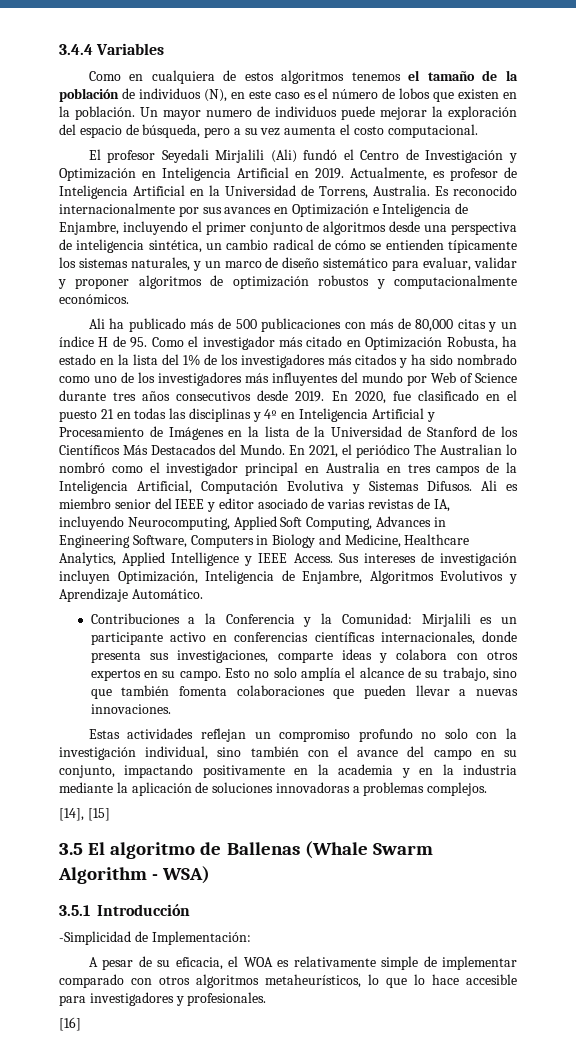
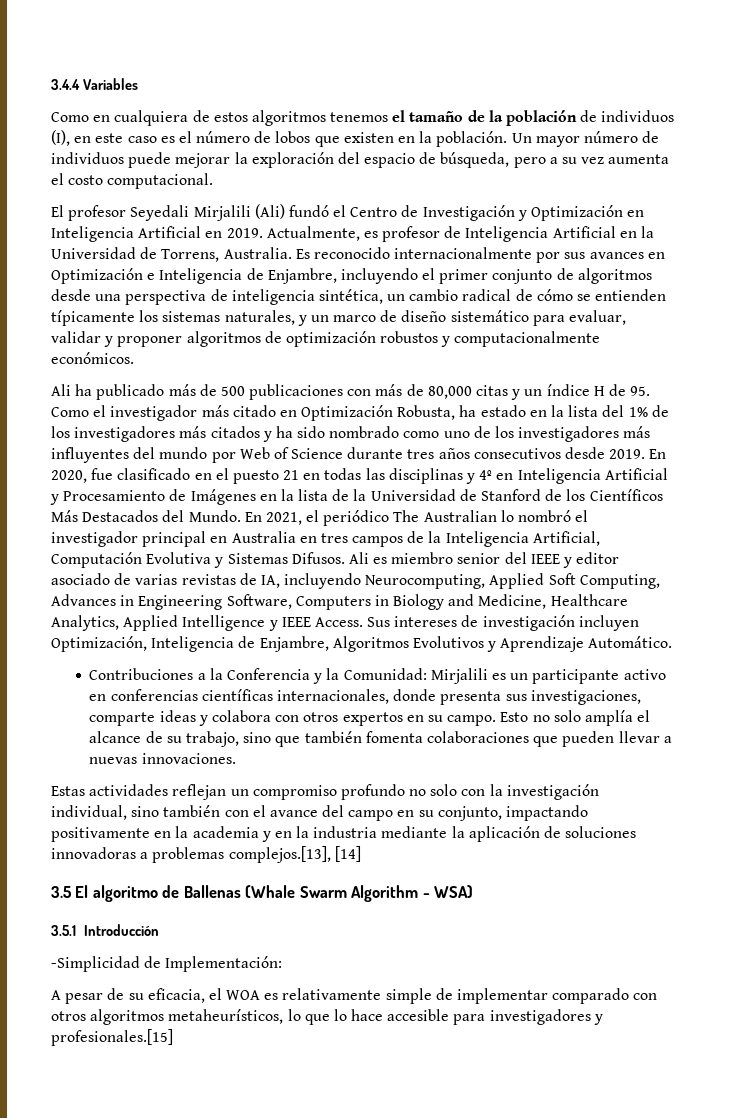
- Como en cualquiera de estos algoritmos tenemos el tamaño de la población de individuos (N), en este caso es el número de lobos que existen en la población.
+ Como en cualquiera de estos algoritmos tenemos el tamaño de la población de individuos (I), en este caso es el número de lobos que existen en la población.
- Un mayor numero de individuos puede mejorar la exploración del espacio de búsqueda, pero a su vez aumenta el costo computacional.
+ Un mayor número de individuos puede mejorar la exploración del espacio de búsqueda, pero a su vez aumenta el costo computacional.
- En 2021, el periódico The Australian lo nombró como el investigador principal en Australia en tres campos de la Inteligencia Artificial, Computación Evolutiva y Sistemas Difusos.
+ En 2021, el periódico The Australian lo nombró el investigador principal en Australia en tres campos de la Inteligencia Artificial, Computación Evolutiva y Sistemas Difusos.
- Estas actividades reflejan un compromiso profundo no solo con la investigación individual, sino también con el avance del campo en su conjunto, impactando positivamente en la academia y en la industria mediante la aplicación de soluciones innovadoras a problemas complejos.
- [14], [15]
+ Estas actividades reflejan un compromiso profundo no solo con la investigación individual, sino también con el avance del campo en su conjunto, impactando positivamente en la academia y en la industria mediante la aplicación de soluciones innovadoras a problemas complejos.[13], [14]
- A pesar de su eficacia, el WOA es relativamente simple de implementar comparado con otros algoritmos metaheurísticos, lo que lo hace accesible para investigadores y profesionales.
- [16]
+ A pesar de su eficacia, el WOA es relativamente simple de implementar comparado con otros algoritmos metaheurísticos, lo que lo hace accesible para investigadores y profesionales.[15]

